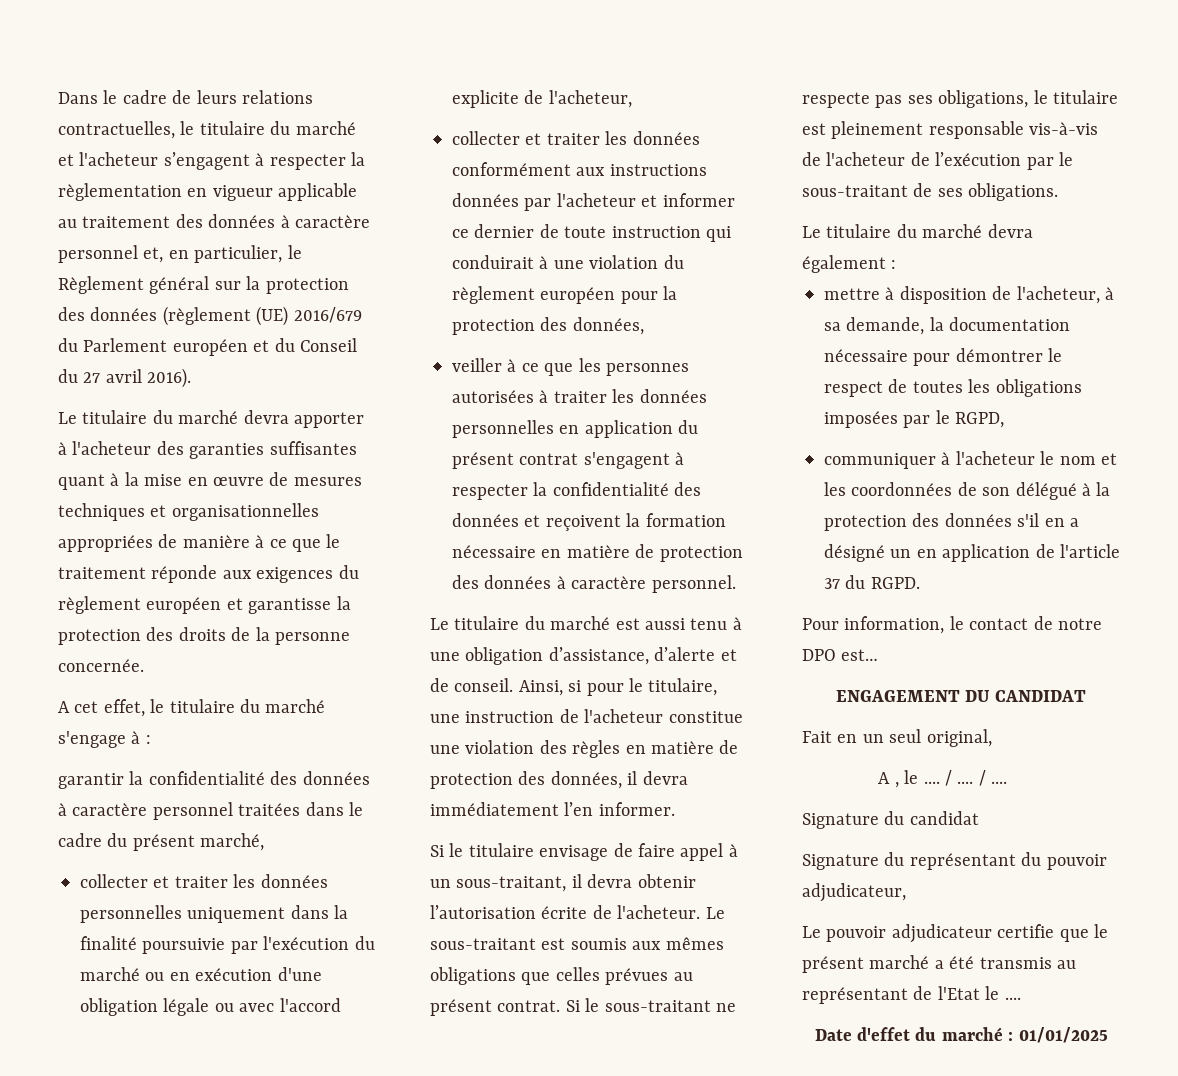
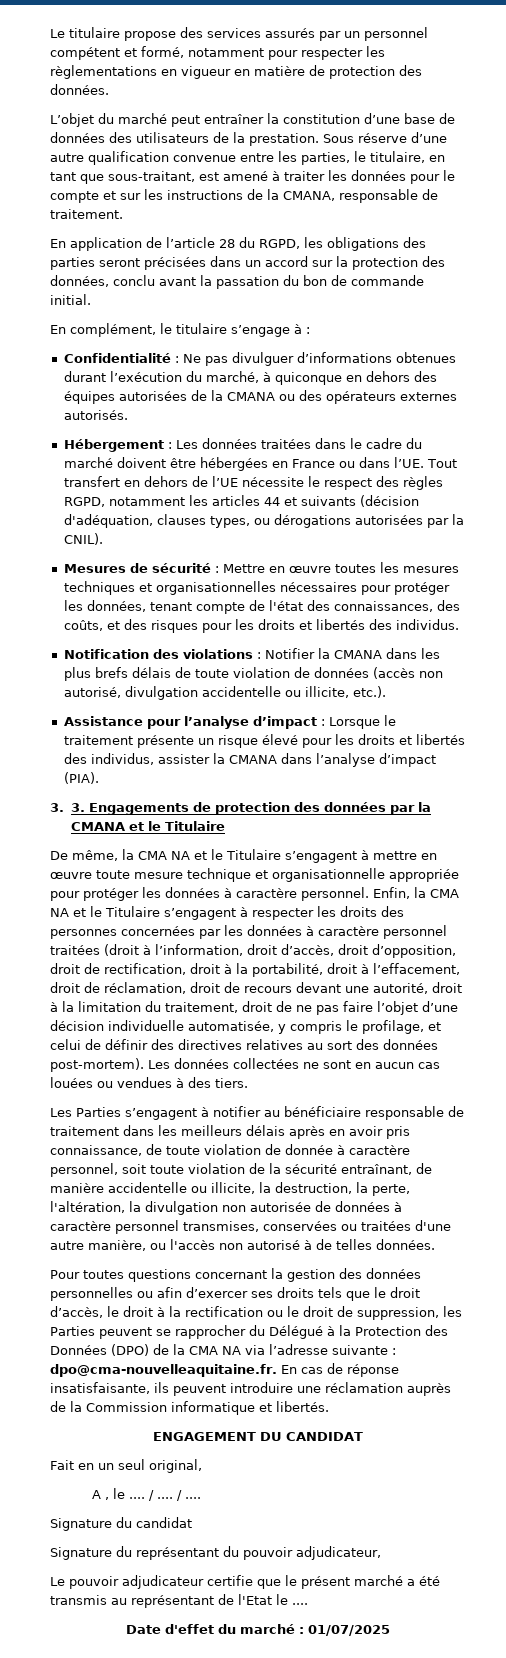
- Dans le cadre de leurs relations contractuelles, le titulaire du marché et l'acheteur s’engagent à respecter la règlementation en vigueur applicable au traitement des données à caractère personnel et, en particulier, le Règlement général sur la protection des données (règlement (UE) 2016/679 du Parlement européen et du Conseil du 27 avril 2016).
- Le titulaire du marché devra apporter à l'acheteur des garanties suffisantes quant à la mise en œuvre de mesures techniques et organisationnelles appropriées de manière à ce que le traitement réponde aux exigences du règlement européen et garantisse la protection des droits de la personne concernée.
- A cet effet, le titulaire du marché s'engage à :
- garantir la confidentialité des données à caractère personnel traitées dans le cadre du présent marché,
- collecter et traiter les données personnelles uniquement dans la finalité poursuivie par l'exécution du marché ou en exécution d'une obligation légale ou avec l'accord explicite de l'acheteur,
- collecter et traiter les données conformément aux instructions données par l'acheteur et informer ce dernier de toute instruction qui conduirait à une violation du règlement européen pour la protection des données,
- veiller à ce que les personnes autorisées à traiter les données personnelles en application du présent contrat s'engagent à respecter la confidentialité des données et reçoivent la formation nécessaire en matière de protection des données à caractère personnel.
- Le titulaire du marché est aussi tenu à une obligation d’assistance, d’alerte et de conseil. Ainsi, si pour le titulaire, une instruction de l'acheteur constitue une violation des règles en matière de protection des données, il devra immédiatement l’en informer.
- Si le titulaire envisage de faire appel à un sous-traitant, il devra obtenir l’autorisation écrite de l'acheteur. Le sous-traitant est soumis aux mêmes obligations que celles prévues au présent contrat. Si le sous-traitant ne respecte pas ses obligations, le titulaire est pleinement responsable vis-à-vis de l'acheteur de l’exécution par le sous-traitant de ses obligations.
- Le titulaire du marché devra également :
- mettre à disposition de l'acheteur, à sa demande, la documentation nécessaire pour démontrer le respect de toutes les obligations imposées par le RGPD,
- communiquer à l'acheteur le nom et les coordonnées de son délégué à la protection des données s'il en a désigné un en application de l'article 37 du RGPD.
- Pour information, le contact de notre DPO est…
+ Le titulaire propose des services assurés par un personnel compétent et formé, notamment pour respecter les règlementations en vigueur en matière de protection des données.
+ L’objet du marché peut entraîner la constitution d’une base de données des utilisateurs de la prestation. Sous réserve d’une autre qualification convenue entre les parties, le titulaire, en tant que sous-traitant, est amené à traiter les données pour le compte et sur les instructions de la CMANA, responsable de traitement.
+ En application de l’article 28 du RGPD, les obligations des parties seront précisées dans un accord sur la protection des données, conclu avant la passation du bon de commande initial.
+ En complément, le titulaire s’engage à :
+ Confidentialité : Ne pas divulguer d’informations obtenues durant l’exécution du marché, à quiconque en dehors des équipes autorisées de la CMANA ou des opérateurs externes autorisés.
+ Hébergement : Les données traitées dans le cadre du marché doivent être hébergées en France ou dans l’UE. Tout transfert en dehors de l’UE nécessite le respect des règles RGPD, notamment les articles 44 et suivants (décision d'adéquation, clauses types, ou dérogations autorisées par la CNIL).
+ Mesures de sécurité : Mettre en œuvre toutes les mesures techniques et organisationnelles nécessaires pour protéger les données, tenant compte de l'état des connaissances, des coûts, et des risques pour les droits et libertés des individus.
+ Notification des violations : Notifier la CMANA dans les plus brefs délais de toute violation de données (accès non autorisé, divulgation accidentelle ou illicite, etc.).
+ Assistance pour l’analyse d’impact : Lorsque le traitement présente un risque élevé pour les droits et libertés des individus, assister la CMANA dans l’analyse d’impact (PIA).
+ 3. 3. Engagements de protection des données par la CMANA et le Titulaire
+ De même, la CMA NA et le Titulaire s’engagent à mettre en œuvre toute mesure technique et organisationnelle appropriée pour protéger les données à caractère personnel. Enfin, la CMA NA et le Titulaire s’engagent à respecter les droits des personnes concernées par les données à caractère personnel traitées (droit à l’information, droit d’accès, droit d’opposition, droit de rectification, droit à la portabilité, droit à l’effacement, droit de réclamation, droit de recours devant une autorité, droit à la limitation du traitement, droit de ne pas faire l’objet d’une décision individuelle automatisée, y compris le profilage, et celui de définir des directives relatives au sort des données post-mortem). Les données collectées ne sont en aucun cas louées ou vendues à des tiers.
+ Les Parties s’engagent à notifier au bénéficiaire responsable de traitement dans les meilleurs délais après en avoir pris connaissance, de toute violation de donnée à caractère personnel, soit toute violation de la sécurité entraînant, de manière accidentelle ou illicite, la destruction, la perte, l'altération, la divulgation non autorisée de données à caractère personnel transmises, conservées ou traitées d'une autre manière, ou l'accès non autorisé à de telles données.
+ Pour toutes questions concernant la gestion des données personnelles ou afin d’exercer ses droits tels que le droit d’accès, le droit à la rectification ou le droit de suppression, les Parties peuvent se rapprocher du Délégué à la Protection des Données (DPO) de la CMA NA via l’adresse suivante : dpo@cma-nouvelleaquitaine.fr. En cas de réponse insatisfaisante, ils peuvent introduire une réclamation auprès de la Commission informatique et libertés.
- Date d'effet du marché : 01/01/2025
+ Date d'effet du marché : 01/07/2025

